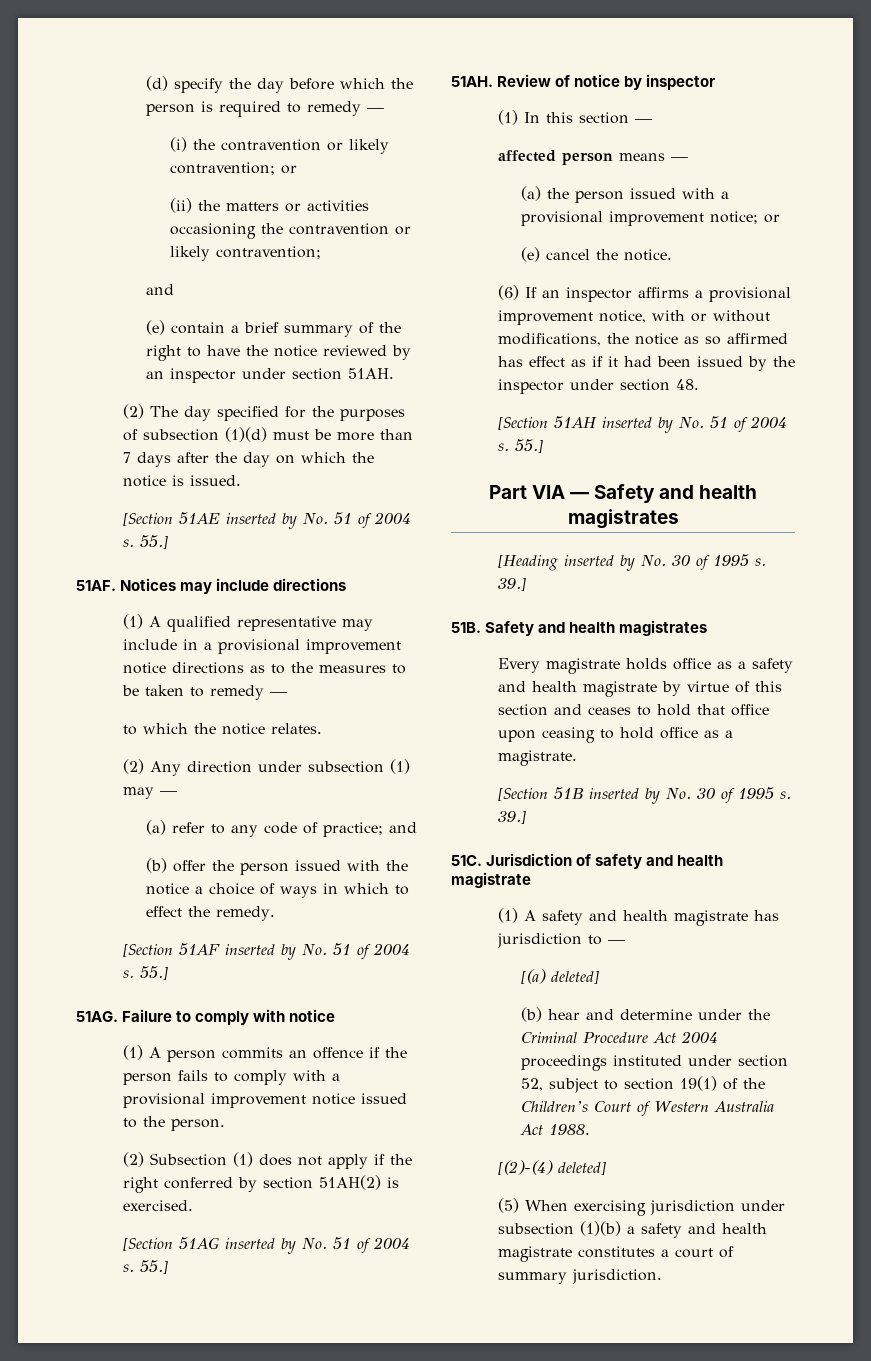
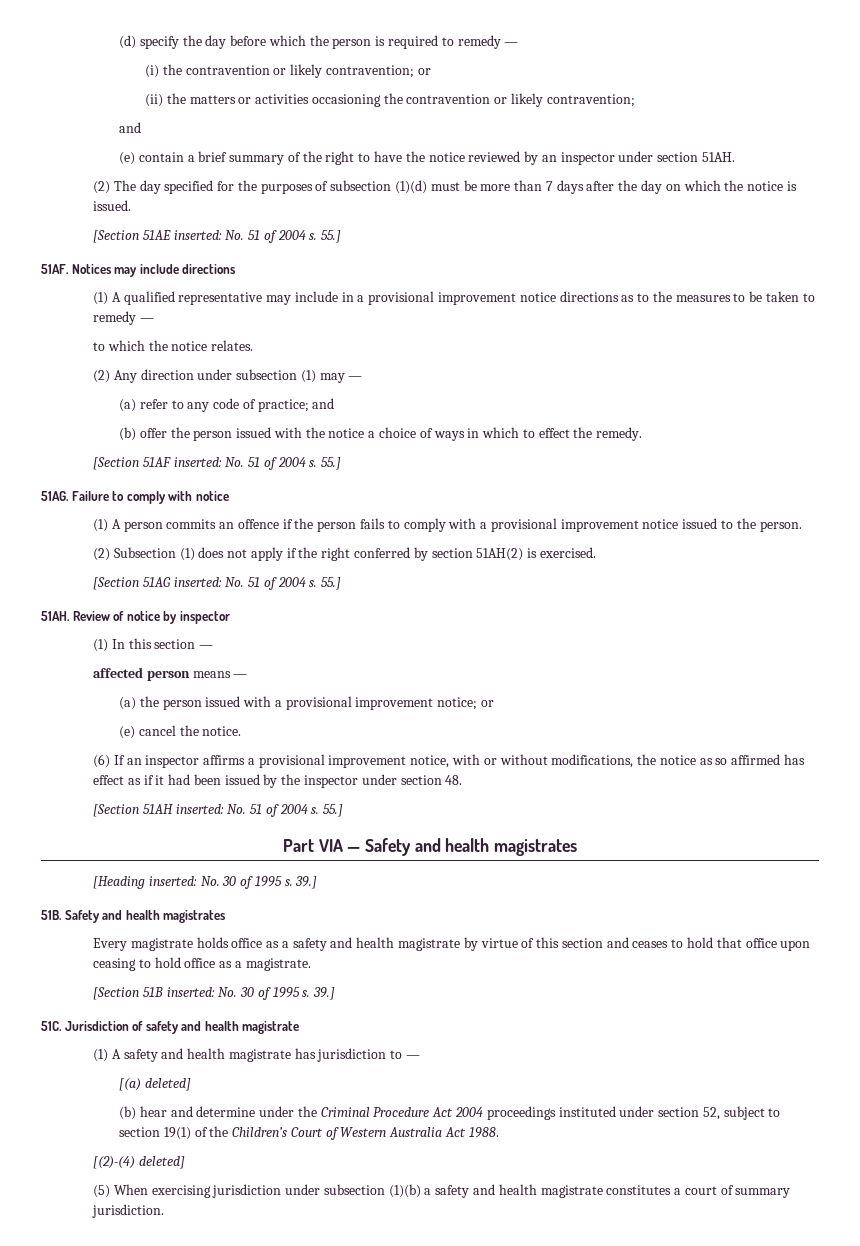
- [Section 51AE inserted by No. 51 of 2004 s.
+ [Section 51AE inserted: No. 51 of 2004 s.
- [Section 51AF inserted by No. 51 of 2004 s.
+ [Section 51AF inserted: No. 51 of 2004 s.
- [Section 51AG inserted by No. 51 of 2004 s.
+ [Section 51AG inserted: No. 51 of 2004 s.
- [Section 51AH inserted by No. 51 of 2004 s.
+ [Section 51AH inserted: No. 51 of 2004 s.
- [Heading inserted by No. 30 of 1995 s.
+ [Heading inserted: No. 30 of 1995 s.
- [Section 51B inserted by No. 30 of 1995 s.
+ [Section 51B inserted: No. 30 of 1995 s.

